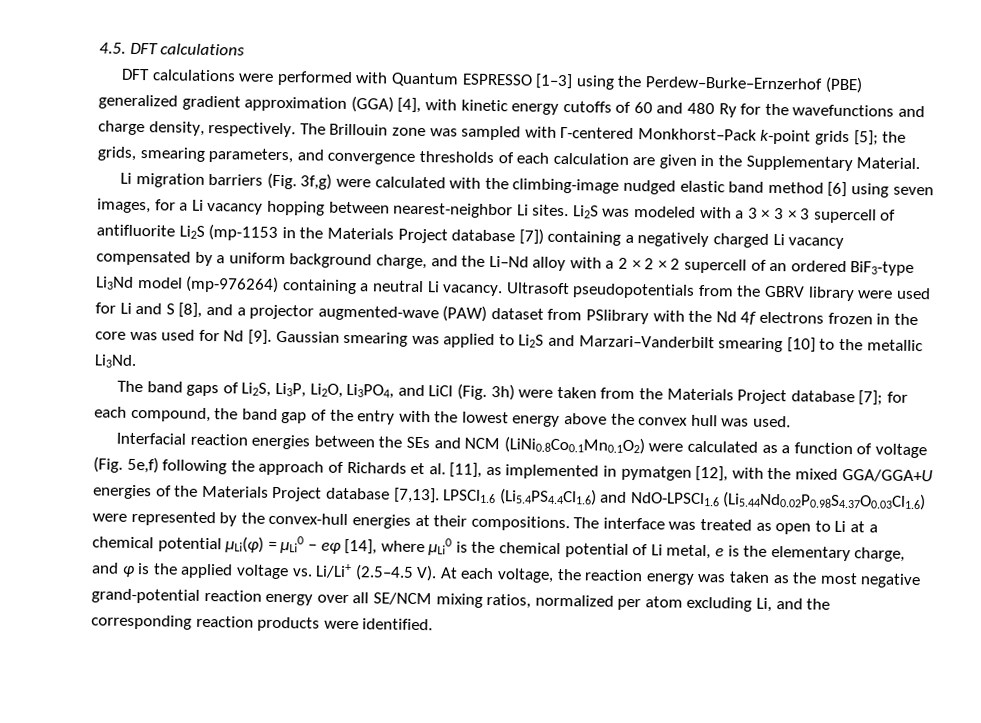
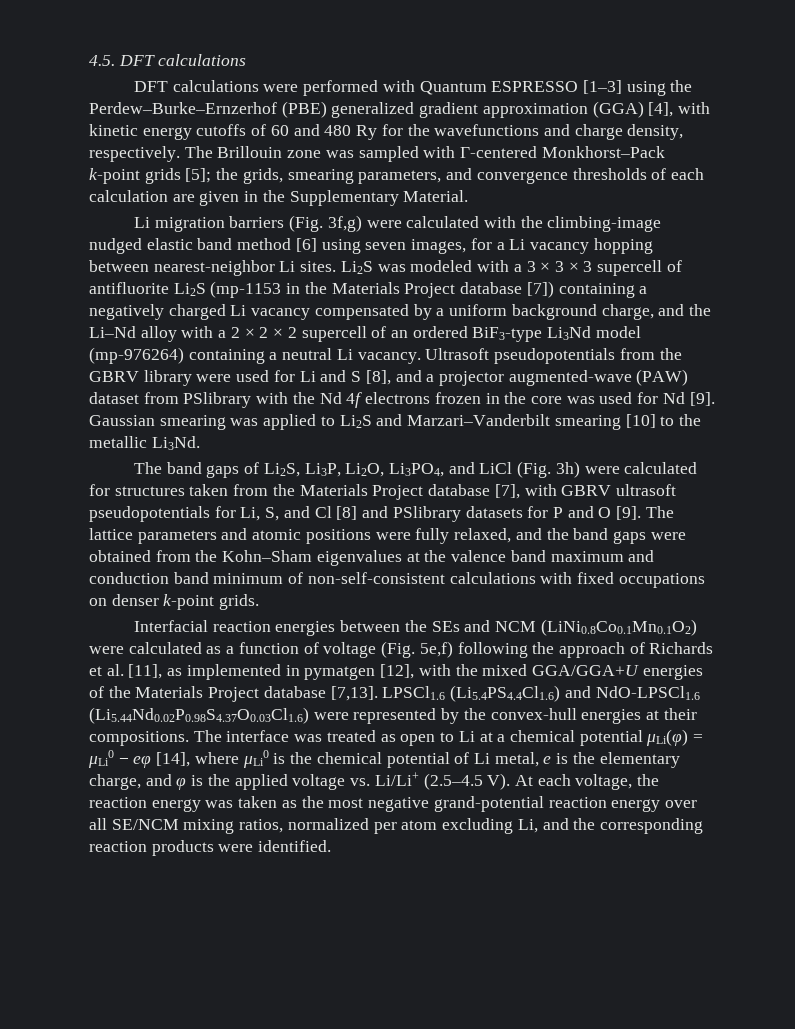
- The band gaps of Li2S, Li3P, Li2O, Li3PO4, and LiCl (Fig. 3h) were taken from the Materials Project database [7]; for each compound, the band gap of the entry with the lowest energy above the convex hull was used.
+ The band gaps of Li2S, Li3P, Li2O, Li3PO4, and LiCl (Fig. 3h) were calculated for structures taken from the Materials Project database [7], with GBRV ultrasoft pseudopotentials for Li, S, and Cl [8] and PSlibrary datasets for P and O [9]. The lattice parameters and atomic positions were fully relaxed, and the band gaps were obtained from the Kohn–Sham eigenvalues at the valence band maximum and conduction band minimum of non-self-consistent calculations with fixed occupations on denser k-point grids.

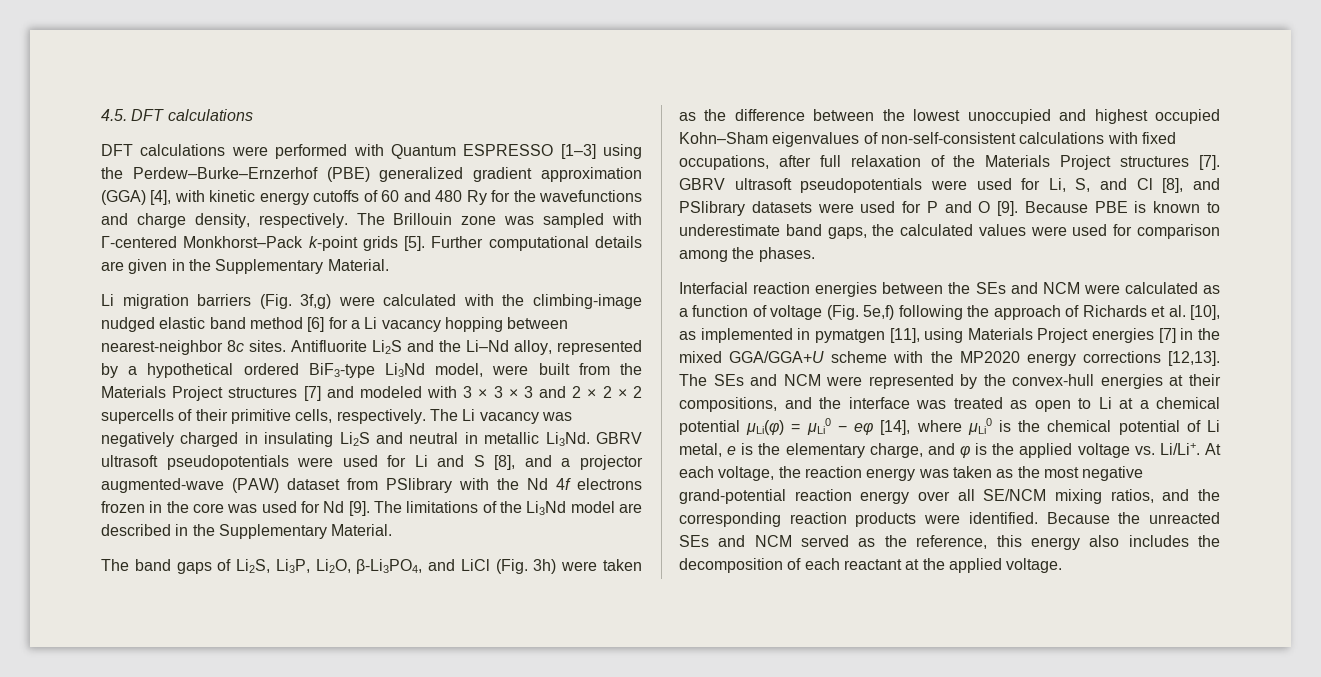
- The Brillouin zone was sampled with Γ-centered Monkhorst–Pack k-point grids [5]; the grids, smearing parameters, and convergence thresholds of each calculation are given in the Supplementary Material.
+ The Brillouin zone was sampled with Γ-centered Monkhorst–Pack k-point grids [5]. Further computational details are given in the Supplementary Material.
- Li migration barriers (Fig. 3f,g) were calculated with the climbing-image nudged elastic band method [6] using seven images, for a Li vacancy hopping between nearest-neighbor Li sites. Li2S was modeled with a 3 × 3 × 3 supercell of antifluorite Li2S (mp-1153 in the Materials Project database [7]) containing a negatively charged Li vacancy compensated by a uniform background charge, and the Li–Nd alloy with a 2 × 2 × 2 supercell of an ordered BiF3-type Li3Nd model (mp-976264) containing a neutral Li vacancy. Ultrasoft pseudopotentials from the GBRV library were used for Li and S [8], and a projector augmented-wave (PAW) dataset from PSlibrary with the Nd 4f electrons frozen in the core was used for Nd [9].
+ Li migration barriers (Fig. 3f,g) were calculated with the climbing-image nudged elastic band method [6] for a Li vacancy hopping between nearest-neighbor 8c sites. Antifluorite Li2S and the Li–Nd alloy, represented by a hypothetical ordered BiF3-type Li3Nd model, were built from the Materials Project structures [7] and modeled with 3 × 3 × 3 and 2 × 2 × 2 supercells of their primitive cells, respectively. The Li vacancy was negatively charged in insulating Li2S and neutral in metallic Li3Nd. GBRV ultrasoft pseudopotentials were used for Li and S [8], and a projector augmented-wave (PAW) dataset from PSlibrary with the Nd 4f electrons frozen in the core was used for Nd [9].
- Gaussian smearing was applied to Li2S and Marzari–Vanderbilt smearing [10] to the metallic Li3Nd.
+ The limitations of the Li3Nd model are described in the Supplementary Material.
- The band gaps of Li2S, Li3P, Li2O, Li3PO4, and LiCl (Fig. 3h) were calculated for structures taken from the Materials Project database [7], with GBRV ultrasoft pseudopotentials for Li, S, and Cl [8] and PSlibrary datasets for P and O [9].
+ The band gaps of Li2S, Li3P, Li2O, β-Li3PO4, and LiCl (Fig. 3h) were taken as the difference between the lowest unoccupied and highest occupied Kohn–Sham eigenvalues of non-self-consistent calculations with fixed occupations, after full relaxation of the Materials Project structures [7]. GBRV ultrasoft pseudopotentials were used for Li, S, and Cl [8], and PSlibrary datasets were used for P and O [9].
- The lattice parameters and atomic positions were fully relaxed, and the band gaps were obtained from the Kohn–Sham eigenvalues at the valence band maximum and conduction band minimum of non-self-consistent calculations with fixed occupations on denser k-point grids.
+ Because PBE is known to underestimate band gaps, the calculated values were used for comparison among the phases.
- Interfacial reaction energies between the SEs and NCM (LiNi0.8Co0.1Mn0.1O2) were calculated as a function of voltage (Fig. 5e,f) following the approach of Richards et al. [11], as implemented in pymatgen [12], with the mixed GGA/GGA+U energies of the Materials Project database [7,13]. LPSCl1.6 (Li5.4PS4.4Cl1.6) and NdO-LPSCl1.6 (Li5.44Nd0.02P0.98S4.37O0.03Cl1.6) were represented by the convex-hull energies at their compositions. The interface was treated as open to Li at a chemical potential μLi(φ) = μLi0 − eφ [14], where μLi0 is the chemical potential of Li metal, e is the elementary charge, and φ is the applied voltage vs. Li/Li+ (2.5–4.5 V). At each voltage, the reaction energy was taken as the most negative grand-potential reaction energy over all SE/NCM mixing ratios, normalized per atom excluding Li, and the corresponding reaction products were identified.
+ Interfacial reaction energies between the SEs and NCM were calculated as a function of voltage (Fig. 5e,f) following the approach of Richards et al. [10], as implemented in pymatgen [11], using Materials Project energies [7] in the mixed GGA/GGA+U scheme with the MP2020 energy corrections [12,13]. The SEs and NCM were represented by the convex-hull energies at their compositions, and the interface was treated as open to Li at a chemical potential μLi(φ) = μLi0 − eφ [14], where μLi0 is the chemical potential of Li metal, e is the elementary charge, and φ is the applied voltage vs. Li/Li+. At each voltage, the reaction energy was taken as the most negative grand-potential reaction energy over all SE/NCM mixing ratios, and the corresponding reaction products were identified.
+ Because the unreacted SEs and NCM served as the reference, this energy also includes the decomposition of each reactant at the applied voltage.

